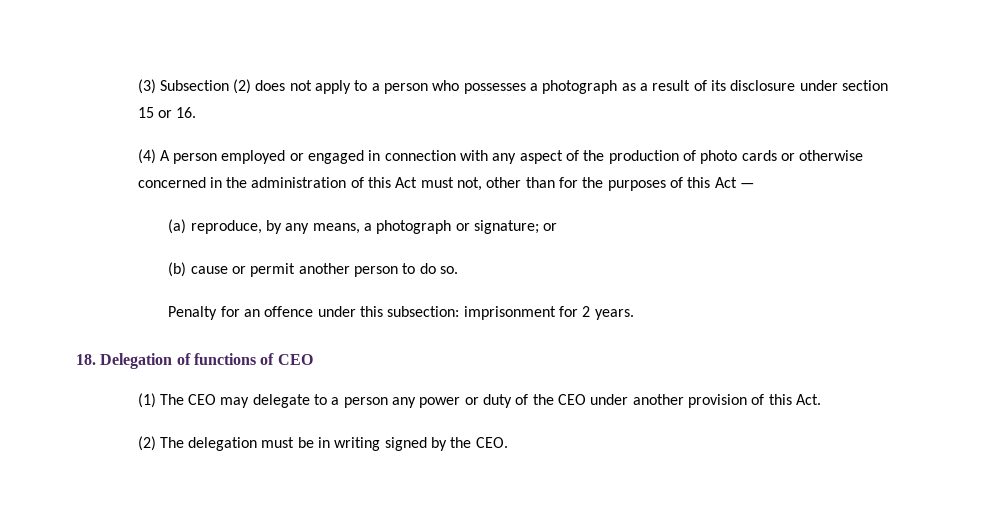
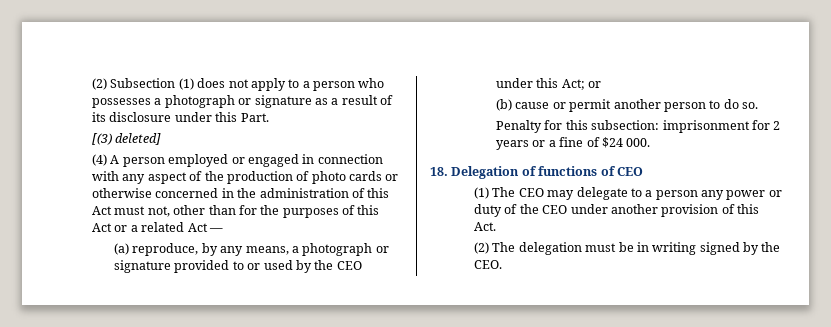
- (3) Subsection (2) does not apply to a person who possesses a photograph as a result of its disclosure under section 15 or 16.
+ (2) Subsection (1) does not apply to a person who possesses a photograph or signature as a result of its disclosure under this Part.
+ [(3) deleted]
- (4) A person employed or engaged in connection with any aspect of the production of photo cards or otherwise concerned in the administration of this Act must not, other than for the purposes of this Act —
+ (4) A person employed or engaged in connection with any aspect of the production of photo cards or otherwise concerned in the administration of this Act must not, other than for the purposes of this Act or a related Act —
- (a) reproduce, by any means, a photograph or signature; or
+ (a) reproduce, by any means, a photograph or signature provided to or used by the CEO under this Act; or
- Penalty for an offence under this subsection: imprisonment for 2 years.
+ Penalty for this subsection: imprisonment for 2 years or a fine of $24 000.

